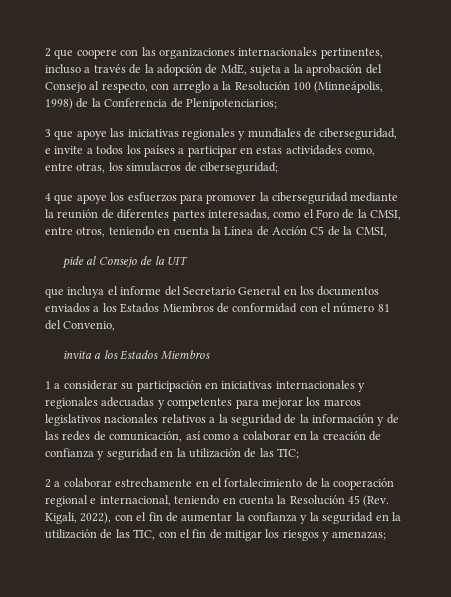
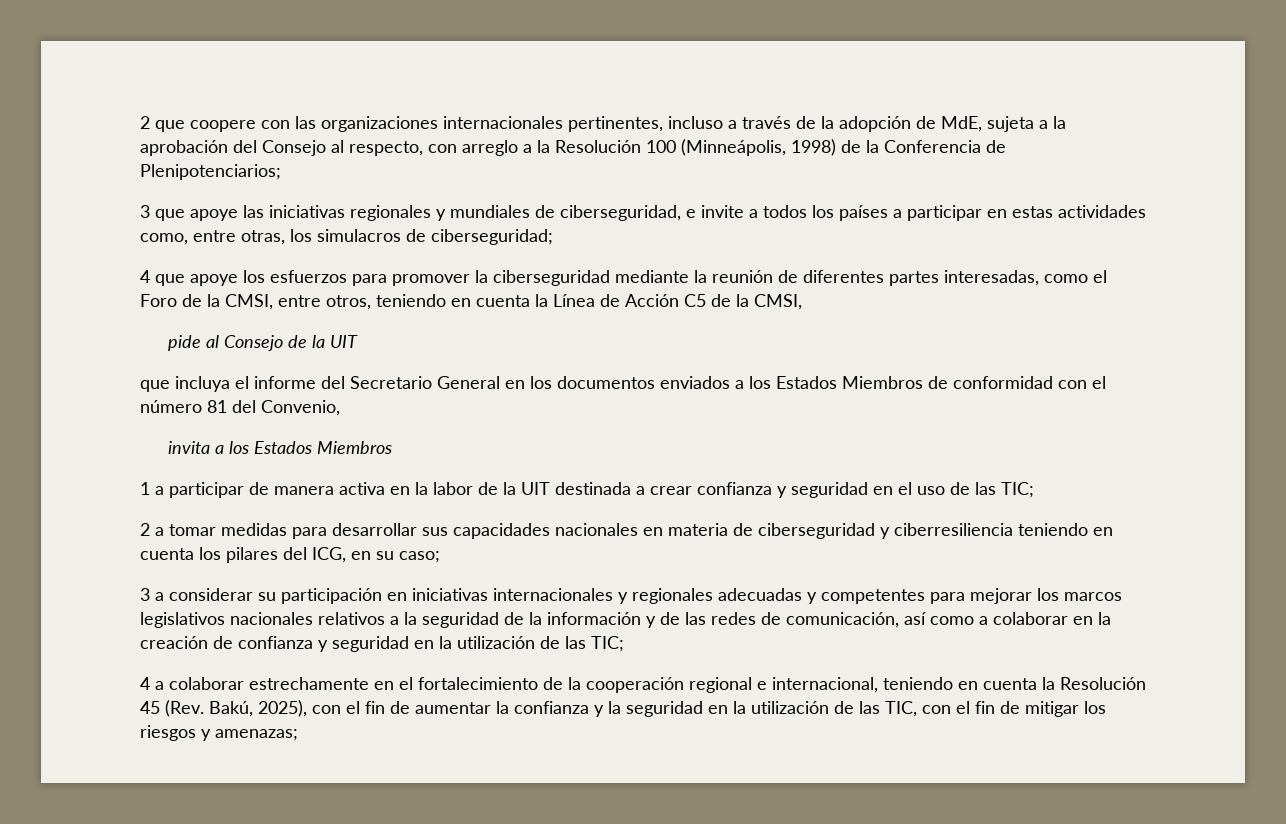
- 1 a considerar su participación en iniciativas internacionales y regionales adecuadas y competentes para mejorar los marcos legislativos nacionales relativos a la seguridad de la información y de las redes de comunicación, así como a colaborar en la creación de confianza y seguridad en la utilización de las TIC;
+ 1 a participar de manera activa en la labor de la UIT destinada a crear confianza y seguridad en el uso de las TIC;
+ 2 a tomar medidas para desarrollar sus capacidades nacionales en materia de ciberseguridad y ciberresiliencia teniendo en cuenta los pilares del ICG, en su caso;
+ 3 a considerar su participación en iniciativas internacionales y regionales adecuadas y competentes para mejorar los marcos legislativos nacionales relativos a la seguridad de la información y de las redes de comunicación, así como a colaborar en la creación de confianza y seguridad en la utilización de las TIC;
- 2 a colaborar estrechamente en el fortalecimiento de la cooperación regional e internacional, teniendo en cuenta la Resolución 45 (Rev. Kigali, 2022), con el fin de aumentar la confianza y la seguridad en la utilización de las TIC, con el fin de mitigar los riesgos y amenazas;
+ 4 a colaborar estrechamente en el fortalecimiento de la cooperación regional e internacional, teniendo en cuenta la Resolución 45 (Rev. Bakú, 2025), con el fin de aumentar la confianza y la seguridad en la utilización de las TIC, con el fin de mitigar los riesgos y amenazas;

